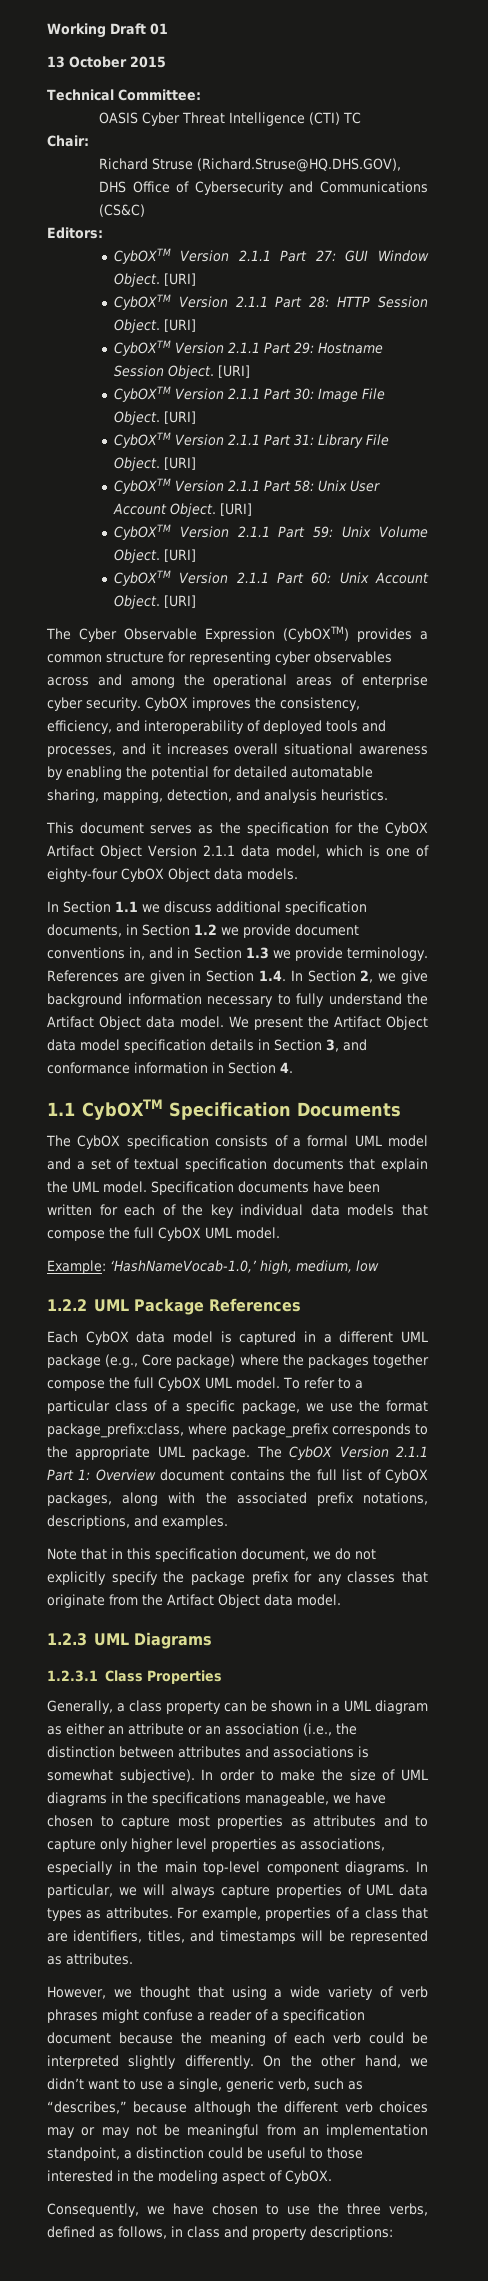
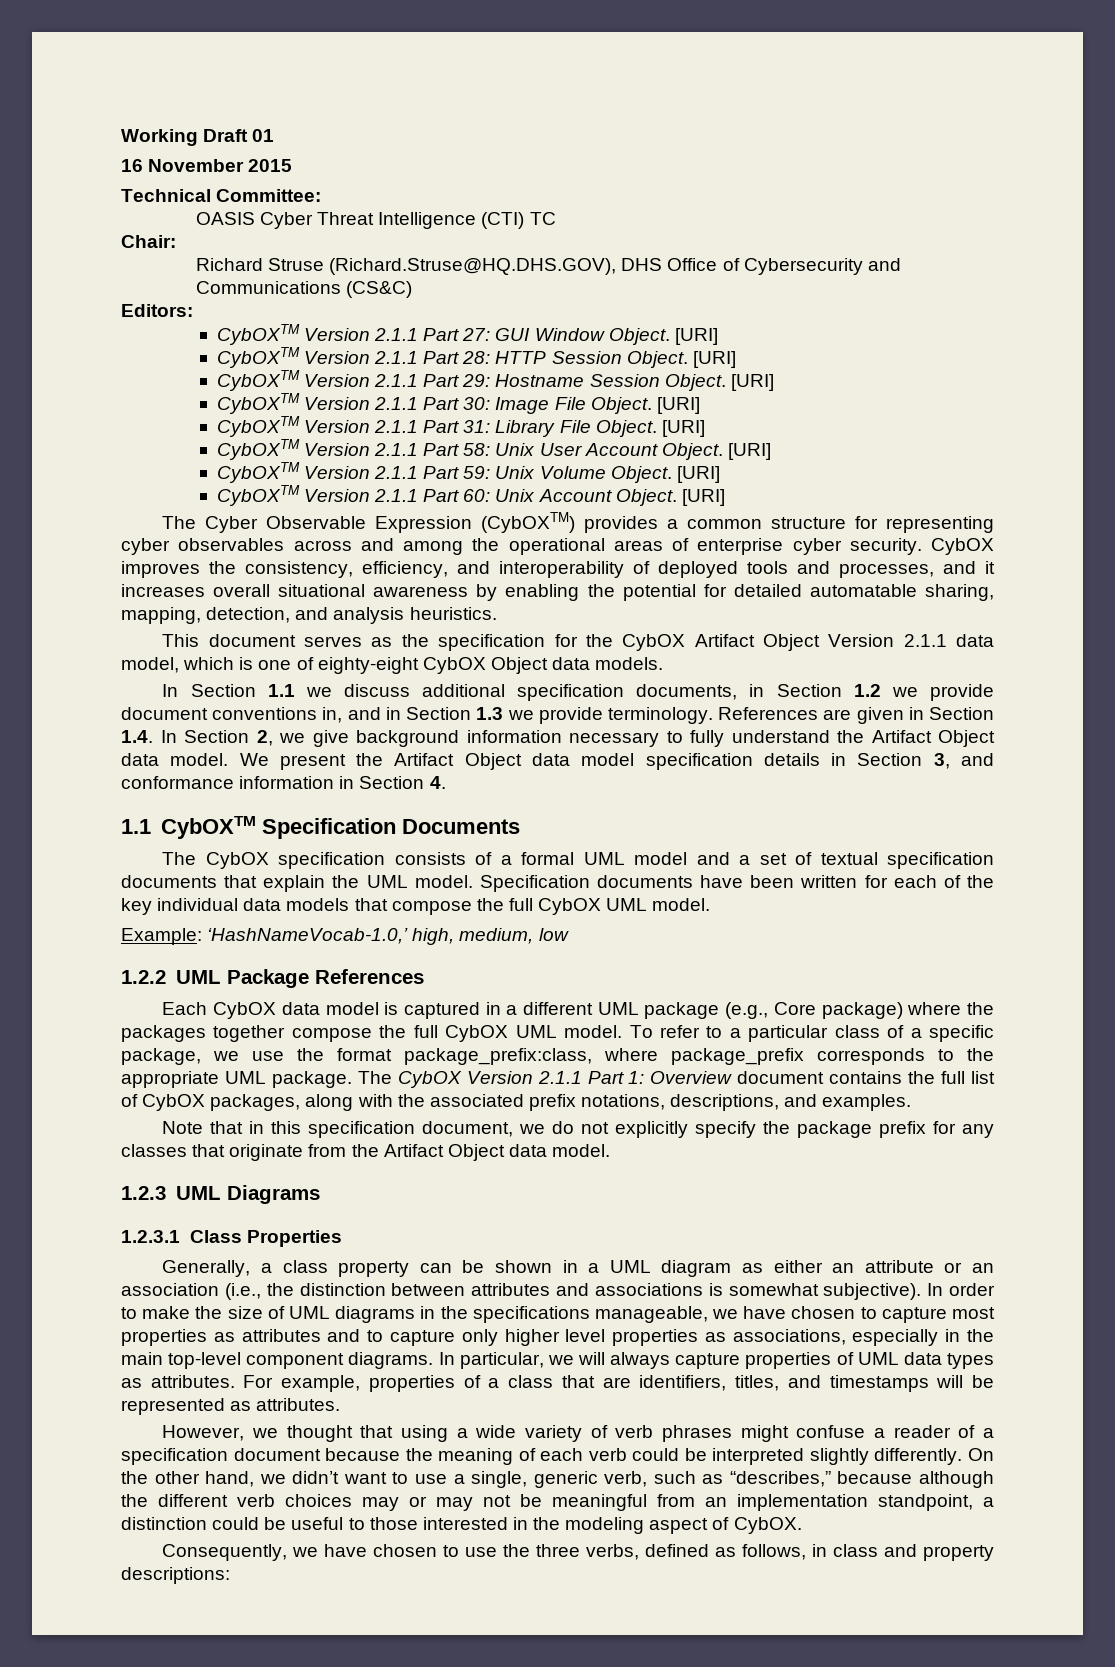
- 13 October 2015
+ 16 November 2015
- This document serves as the specification for the CybOX Artifact Object Version 2.1.1 data model, which is one of eighty-four CybOX Object data models.
+ This document serves as the specification for the CybOX Artifact Object Version 2.1.1 data model, which is one of eighty-eight CybOX Object data models.

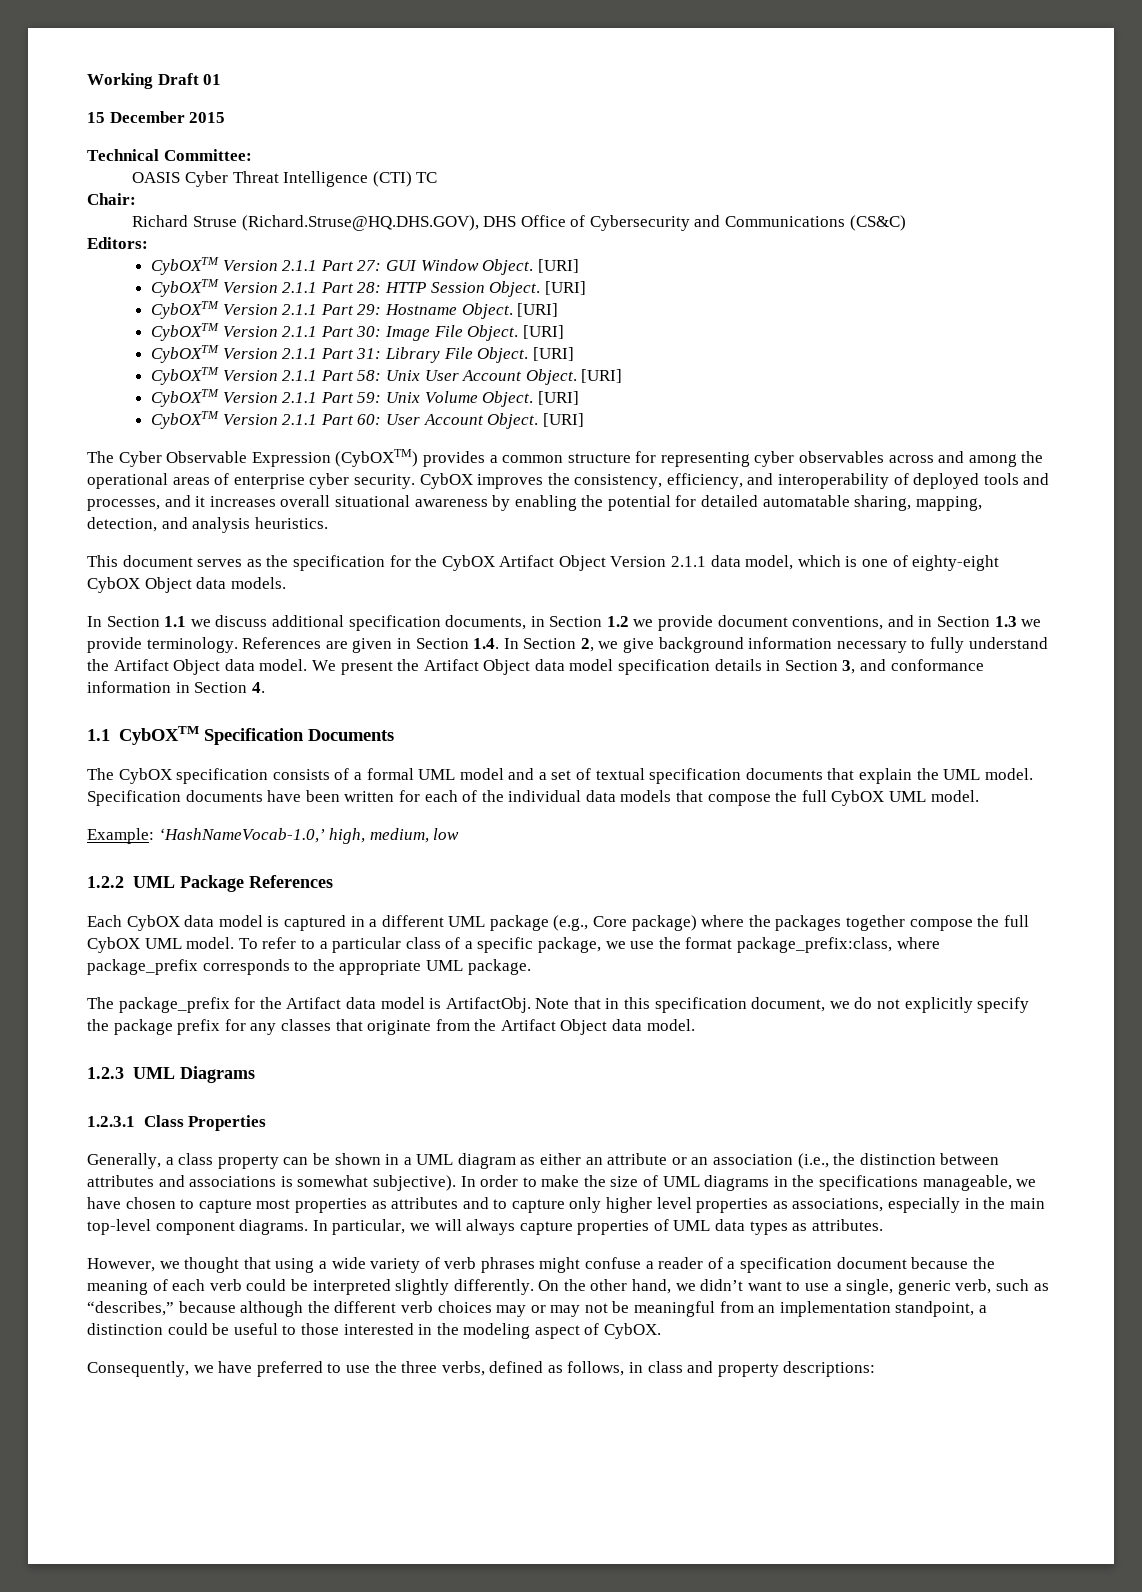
- 16 November 2015
+ 15 December 2015
- CybOXTM Version 2.1.1 Part 29: Hostname Session Object.
+ CybOXTM Version 2.1.1 Part 29: Hostname Object.
- CybOXTM Version 2.1.1 Part 60: Unix Account Object.
+ CybOXTM Version 2.1.1 Part 60: User Account Object.
- In Section 1.1 we discuss additional specification documents, in Section 1.2 we provide document conventions in, and in Section 1.3 we provide terminology.
+ In Section 1.1 we discuss additional specification documents, in Section 1.2 we provide document conventions, and in Section 1.3 we provide terminology.
- Specification documents have been written for each of the key individual data models that compose the full CybOX UML model.
+ Specification documents have been written for each of the individual data models that compose the full CybOX UML model.
- To refer to a particular class of a specific package, we use the format package_prefix:class, where package_prefix corresponds to the appropriate UML package. The CybOX Version 2.1.1 Part 1: Overview document contains the full list of CybOX packages, along with the associated prefix notations, descriptions, and examples.
- Note that in this specification document, we do not explicitly specify the package prefix for any classes that originate from the Artifact Object data model.
+ To refer to a particular class of a specific package, we use the format package_prefix:class, where package_prefix corresponds to the appropriate UML package.
+ The package_prefix for the Artifact data model is ArtifactObj. Note that in this specification document, we do not explicitly specify the package prefix for any classes that originate from the Artifact Object data model.
- For example, properties of a class that are identifiers, titles, and timestamps will be represented as attributes.
- Consequently, we have chosen to use the three verbs, defined as follows, in class and property descriptions:
+ Consequently, we have preferred to use the three verbs, defined as follows, in class and property descriptions:

